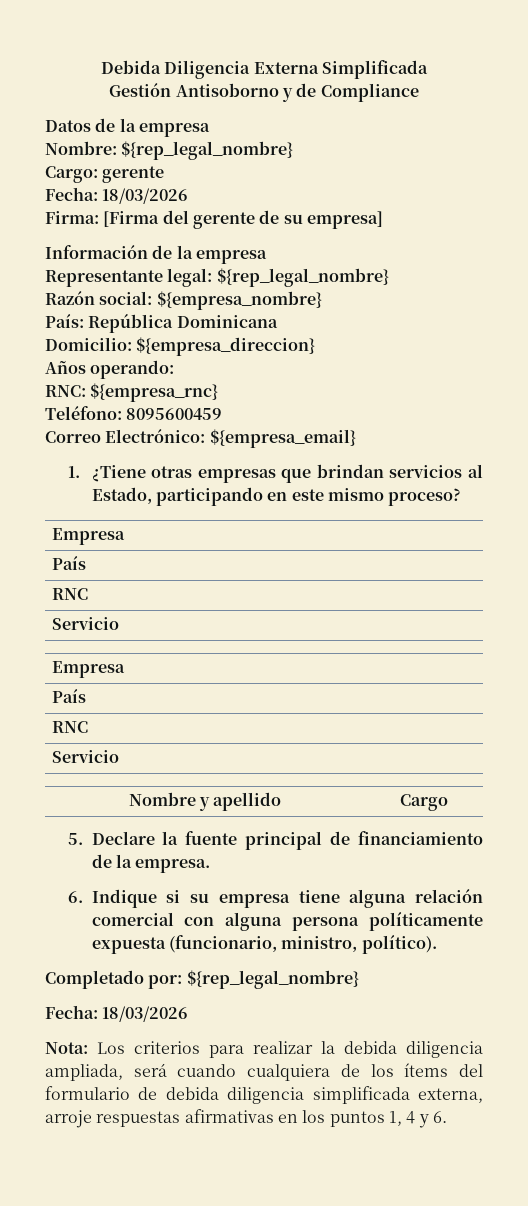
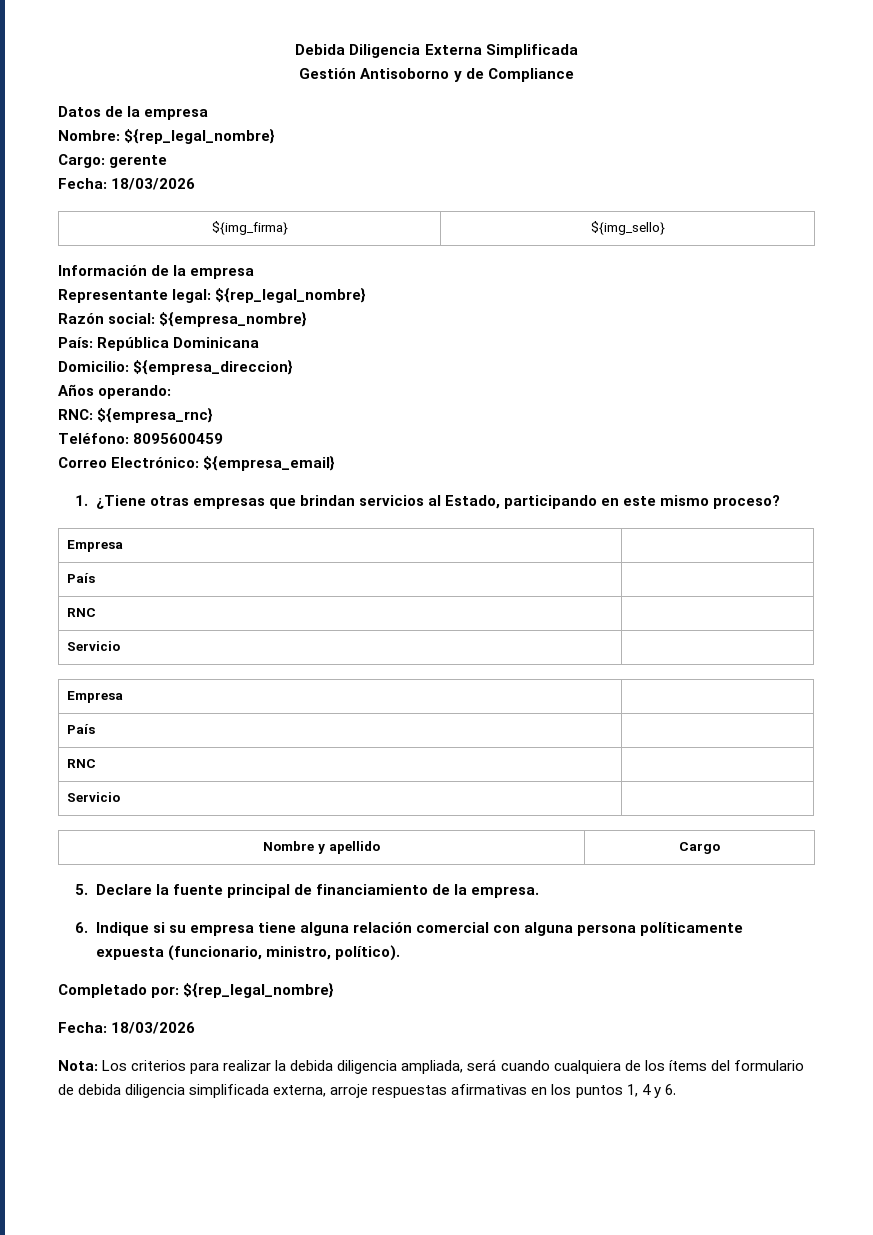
- Firma: [Firma del gerente de su empresa]
+ ${img_firma} | ${img_sello}

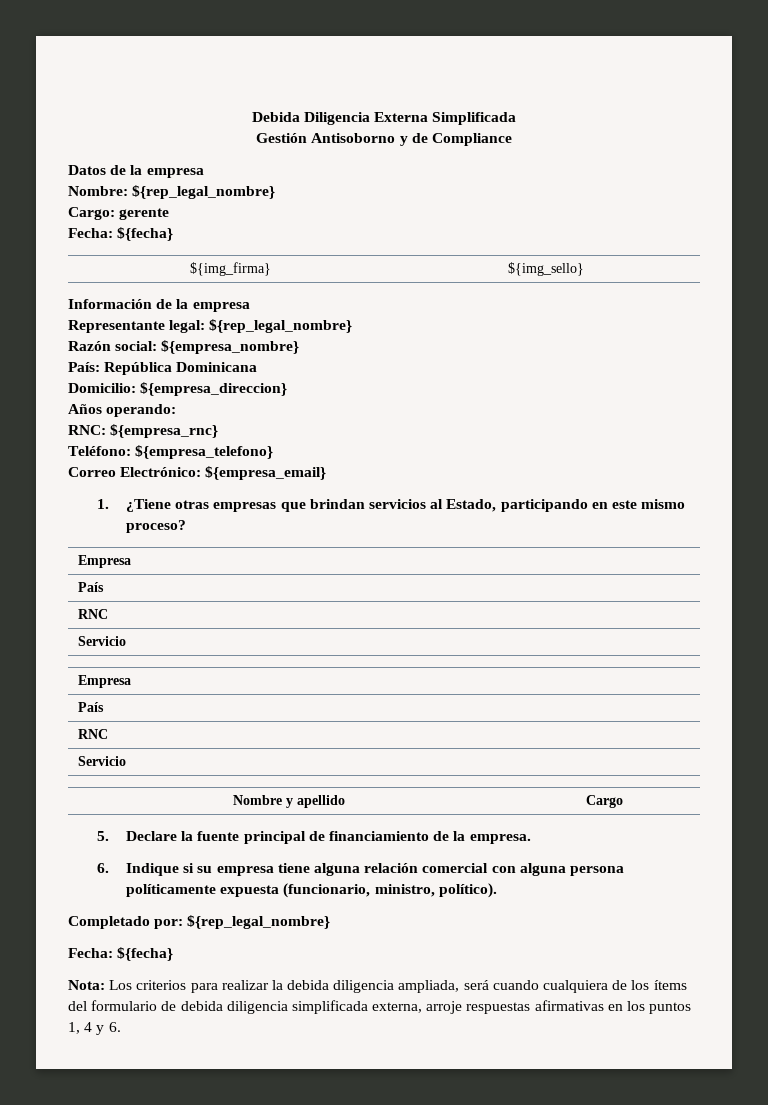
  Cargo: gerente
- Fecha: 18/03/2026
+ Fecha: ${fecha}
- Teléfono: 8095600459
+ Teléfono: ${empresa_telefono}
  Completado por: ${rep_legal_nombre}
- Fecha: 18/03/2026
+ Fecha: ${fecha}

